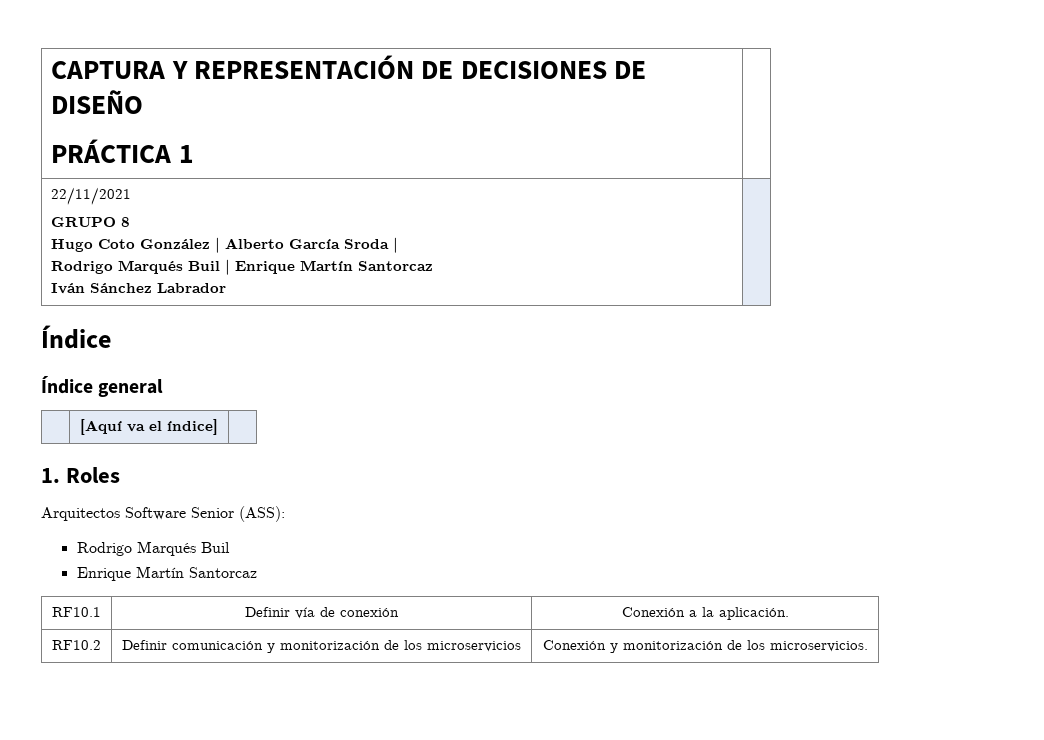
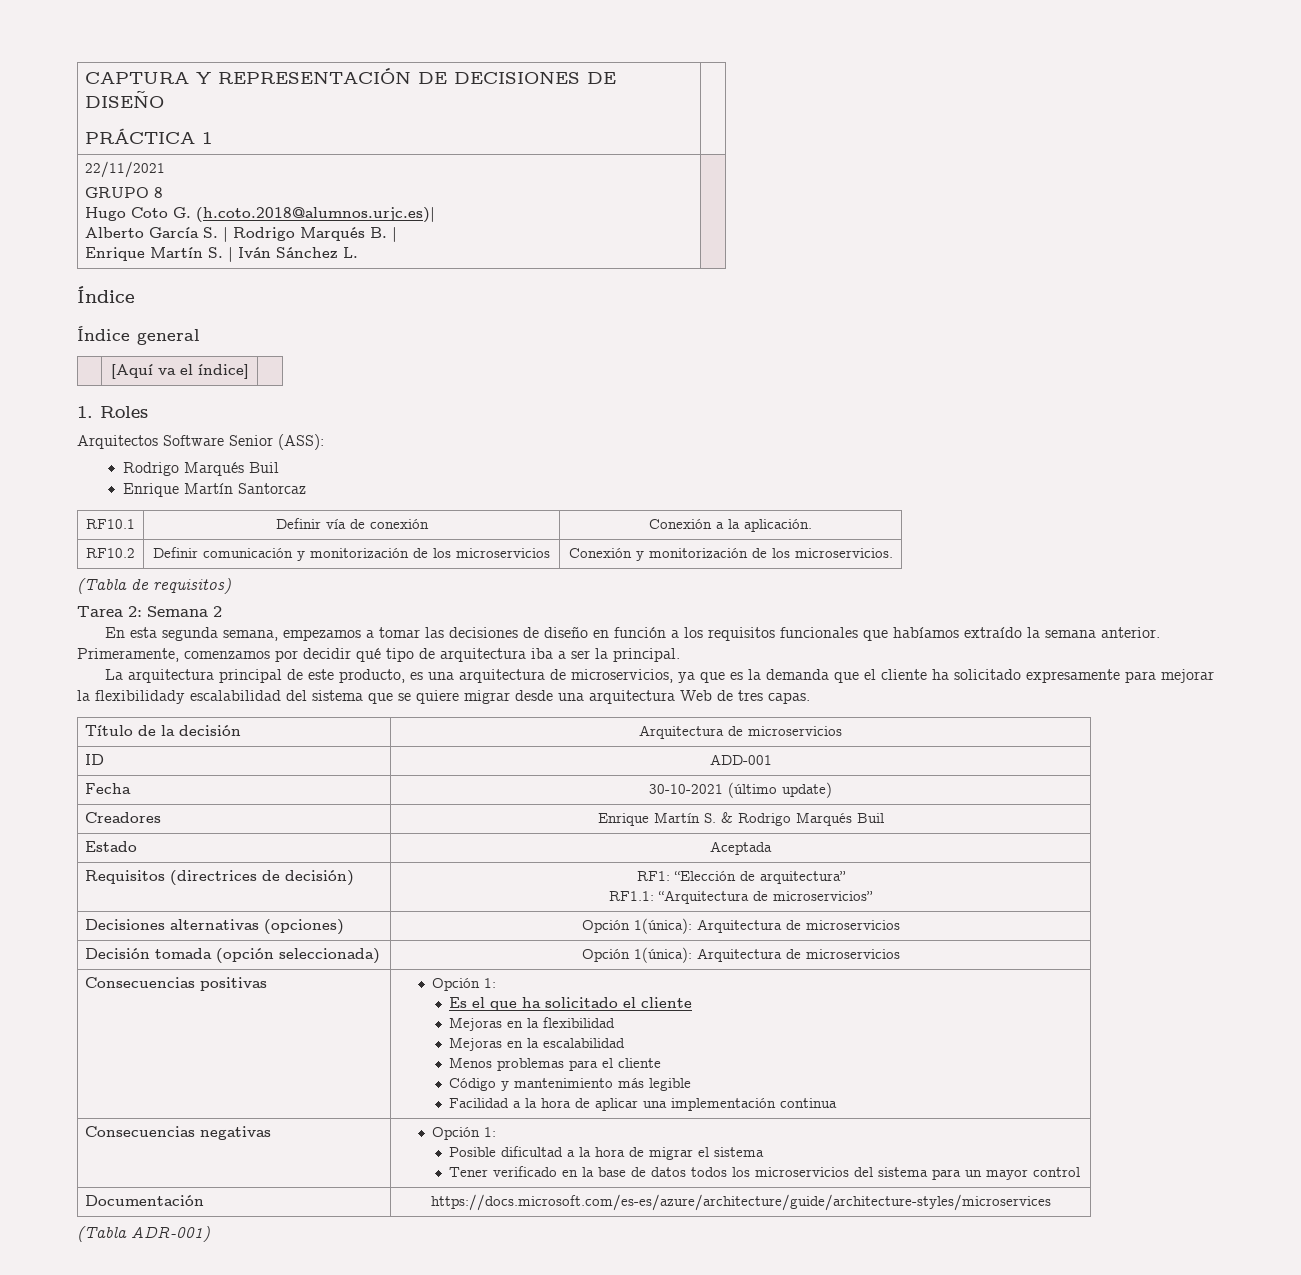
  22/11/2021
  GRUPO 8
- Hugo Coto González | Alberto García Sroda |
- Rodrigo Marqués Buil | Enrique Martín Santorcaz
- Iván Sánchez Labrador |
+ Hugo Coto G. (h.coto.2018@alumnos.urjc.es)|
+ Alberto García S. | Rodrigo Marqués B. |
+ Enrique Martín S. | Iván Sánchez L. |
+ (Tabla de requisitos)
+ Tarea 2: Semana 2
+ En esta segunda semana, empezamos a tomar las decisiones de diseño en función a los requisitos funcionales que habíamos extraído la semana anterior. Primeramente, comenzamos por decidir qué tipo de arquitectura iba a ser la principal.
+ La arquitectura principal de este producto, es una arquitectura de microservicios, ya que es la demanda que el cliente ha solicitado expresamente para mejorar la flexibilidady escalabilidad del sistema que se quiere migrar desde una arquitectura Web de tres capas.
+ Título de la decisión | Arquitectura de microservicios
+ ID | ADD-001
+ Fecha | 30-10-2021 (último update)
+ Creadores | Enrique Martín S. & Rodrigo Marqués Buil
+ Estado | Aceptada
+ Requisitos (directrices de decisión) | RF1: “Elección de arquitectura”
+ RF1.1: “Arquitectura de microservicios”
+ Decisiones alternativas (opciones) | Opción 1(única): Arquitectura de microservicios
+ Decisión tomada (opción seleccionada) | Opción 1(única): Arquitectura de microservicios
+ Consecuencias positivas | Opción 1:
+ Es el que ha solicitado el cliente
+ Mejoras en la flexibilidad
+ Mejoras en la escalabilidad
+ Menos problemas para el cliente
+ Código y mantenimiento más legible
+ Facilidad a la hora de aplicar una implementación continua
+ Consecuencias negativas | Opción 1:
+ Posible dificultad a la hora de migrar el sistema
+ Tener verificado en la base de datos todos los microservicios del sistema para un mayor control
+ Documentación | https://docs.microsoft.com/es-es/azure/architecture/guide/architecture-styles/microservices
+ (Tabla ADR-001)

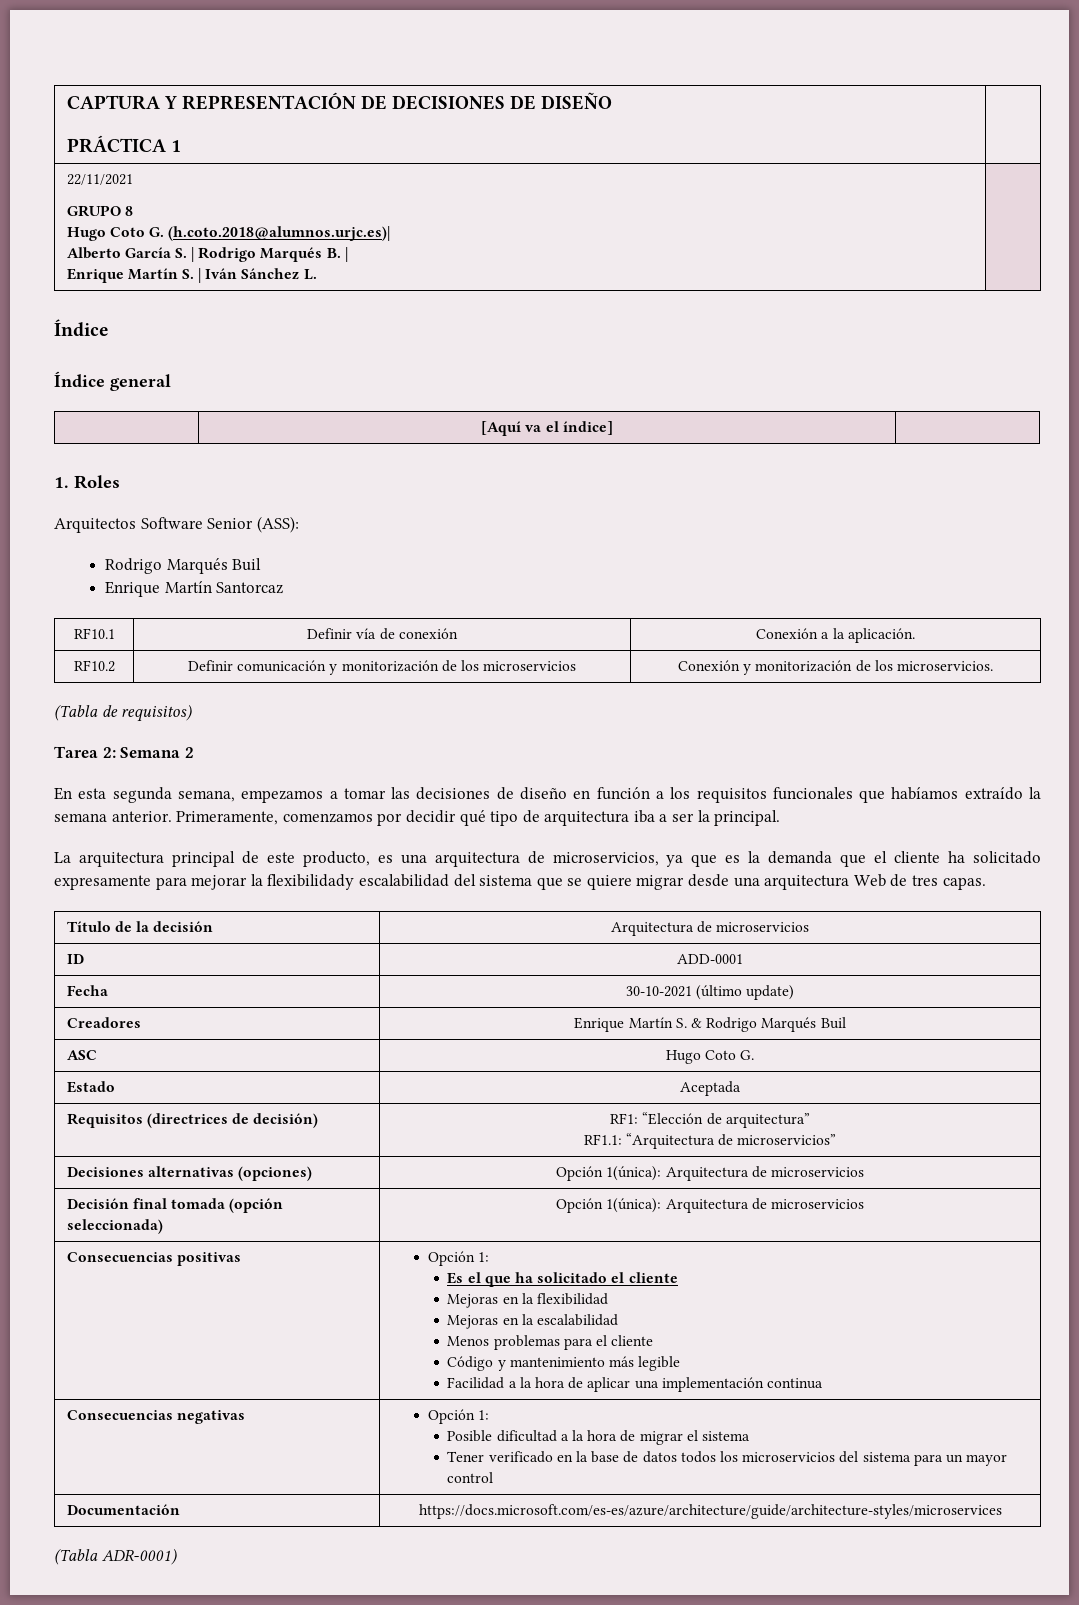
- ID | ADD-001
+ ID | ADD-0001
+ ASC | Hugo Coto G.
- Decisión tomada (opción seleccionada) | Opción 1(única): Arquitectura de microservicios
+ Decisión final tomada (opción seleccionada) | Opción 1(única): Arquitectura de microservicios
- (Tabla ADR-001)
+ (Tabla ADR-0001)

